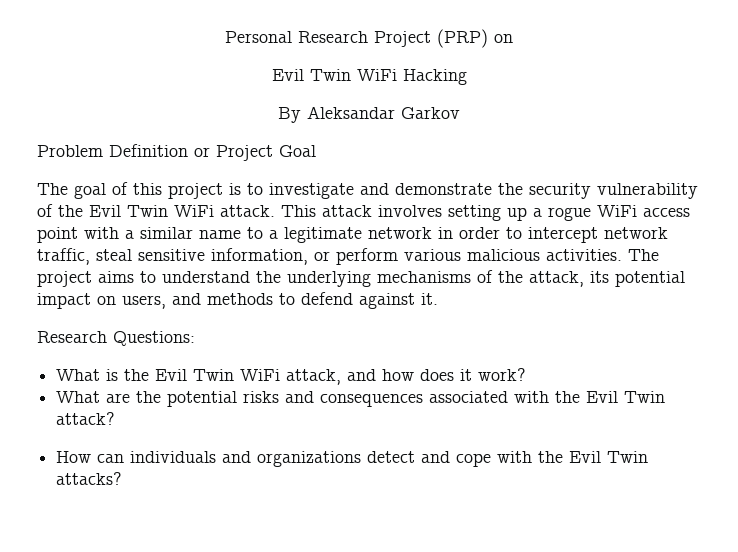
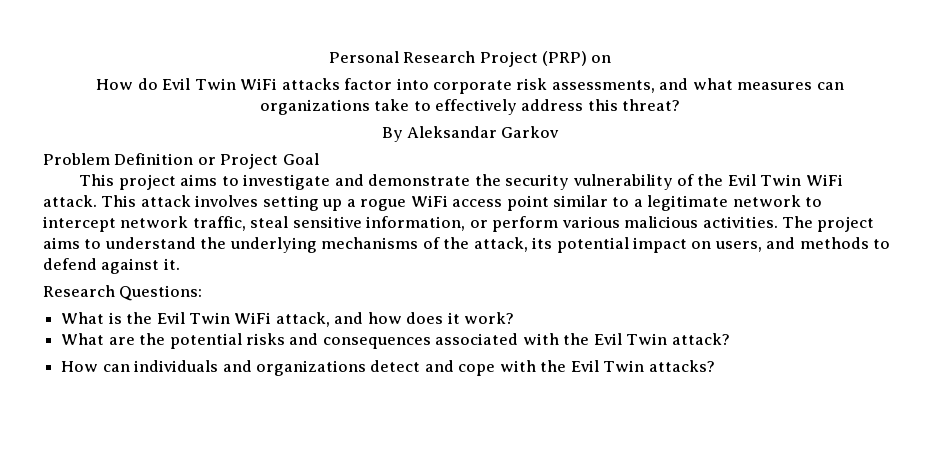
- Evil Twin WiFi Hacking
+ How do Evil Twin WiFi attacks factor into corporate risk assessments, and what measures can organizations take to effectively address this threat?
- The goal of this project is to investigate and demonstrate the security vulnerability of the Evil Twin WiFi attack.
+ This project aims to investigate and demonstrate the security vulnerability of the Evil Twin WiFi attack.
- This attack involves setting up a rogue WiFi access point with a similar name to a legitimate network in order to intercept network traffic, steal sensitive information, or perform various malicious activities.
+ This attack involves setting up a rogue WiFi access point similar to a legitimate network to intercept network traffic, steal sensitive information, or perform various malicious activities.

